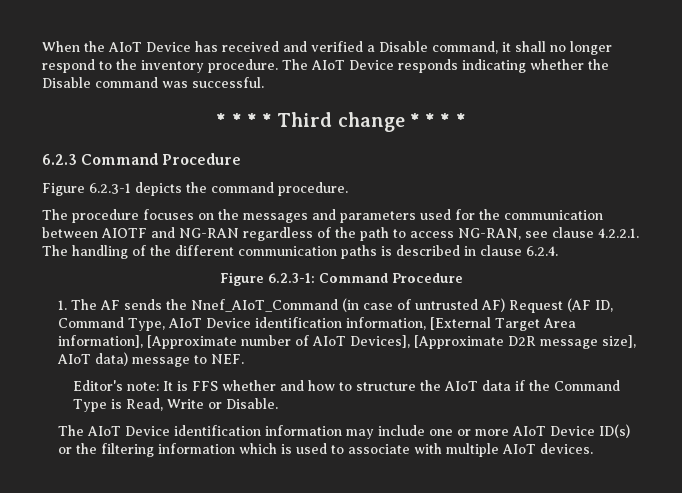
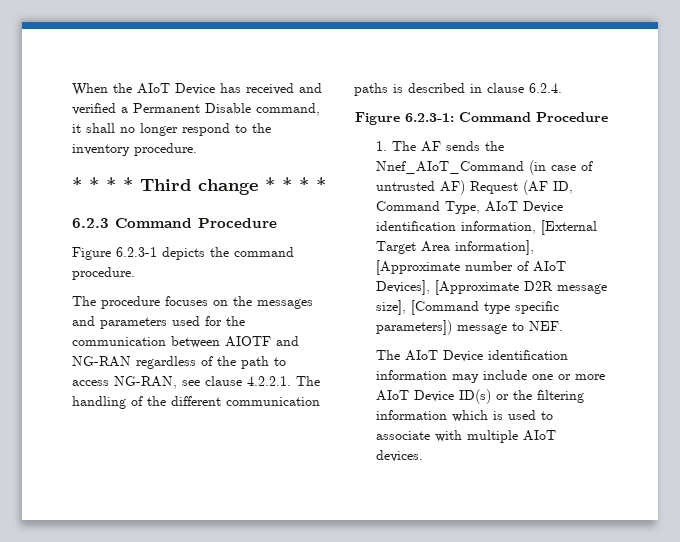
- When the AIoT Device has received and verified a Disable command, it shall no longer respond to the inventory procedure. The AIoT Device responds indicating whether the Disable command was successful.
+ When the AIoT Device has received and verified a Permanent Disable command, it shall no longer respond to the inventory procedure.
- 1. The AF sends the Nnef_AIoT_Command (in case of untrusted AF) Request (AF ID, Command Type, AIoT Device identification information, [External Target Area information], [Approximate number of AIoT Devices], [Approximate D2R message size], AIoT data) message to NEF.
+ 1. The AF sends the Nnef_AIoT_Command (in case of untrusted AF) Request (AF ID, Command Type, AIoT Device identification information, [External Target Area information], [Approximate number of AIoT Devices], [Approximate D2R message size], [Command type specific parameters]) message to NEF.
- Editor's note: It is FFS whether and how to structure the AIoT data if the Command Type is Read, Write or Disable.

